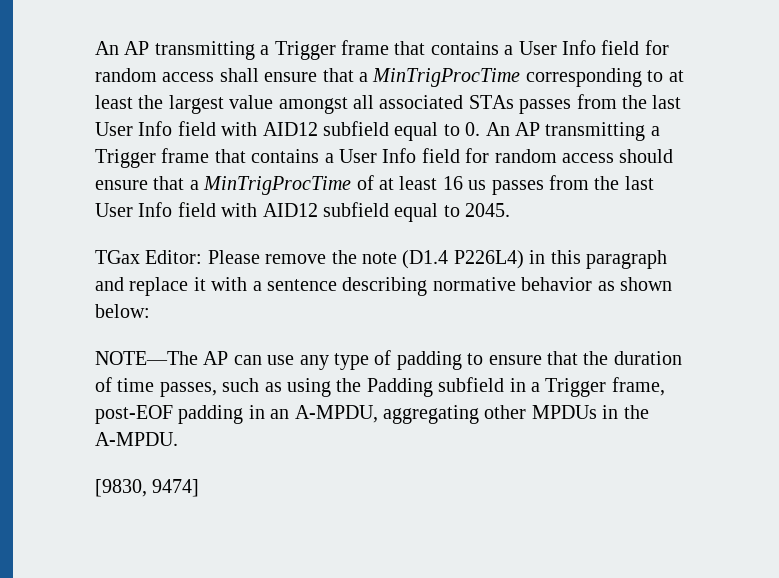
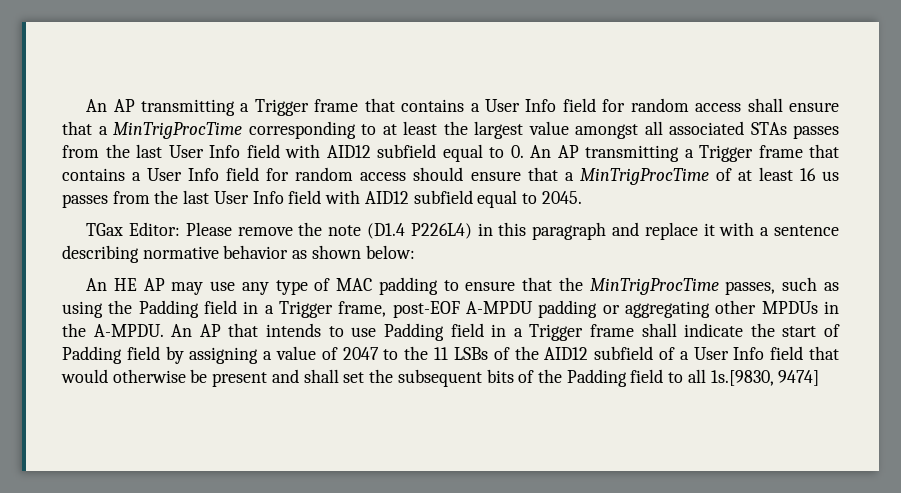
- NOTE—The AP can use any type of padding to ensure that the duration of time passes, such as using the Padding subfield in a Trigger frame, post-EOF padding in an A-MPDU, aggregating other MPDUs in the A-MPDU.
- [9830, 9474]
+ An HE AP may use any type of MAC padding to ensure that the MinTrigProcTime passes, such as using the Padding field in a Trigger frame, post-EOF A-MPDU padding or aggregating other MPDUs in the A-MPDU. An AP that intends to use Padding field in a Trigger frame shall indicate the start of Padding field by assigning a value of 2047 to the 11 LSBs of the AID12 subfield of a User Info field that would otherwise be present and shall set the subsequent bits of the Padding field to all 1s.[9830, 9474]

